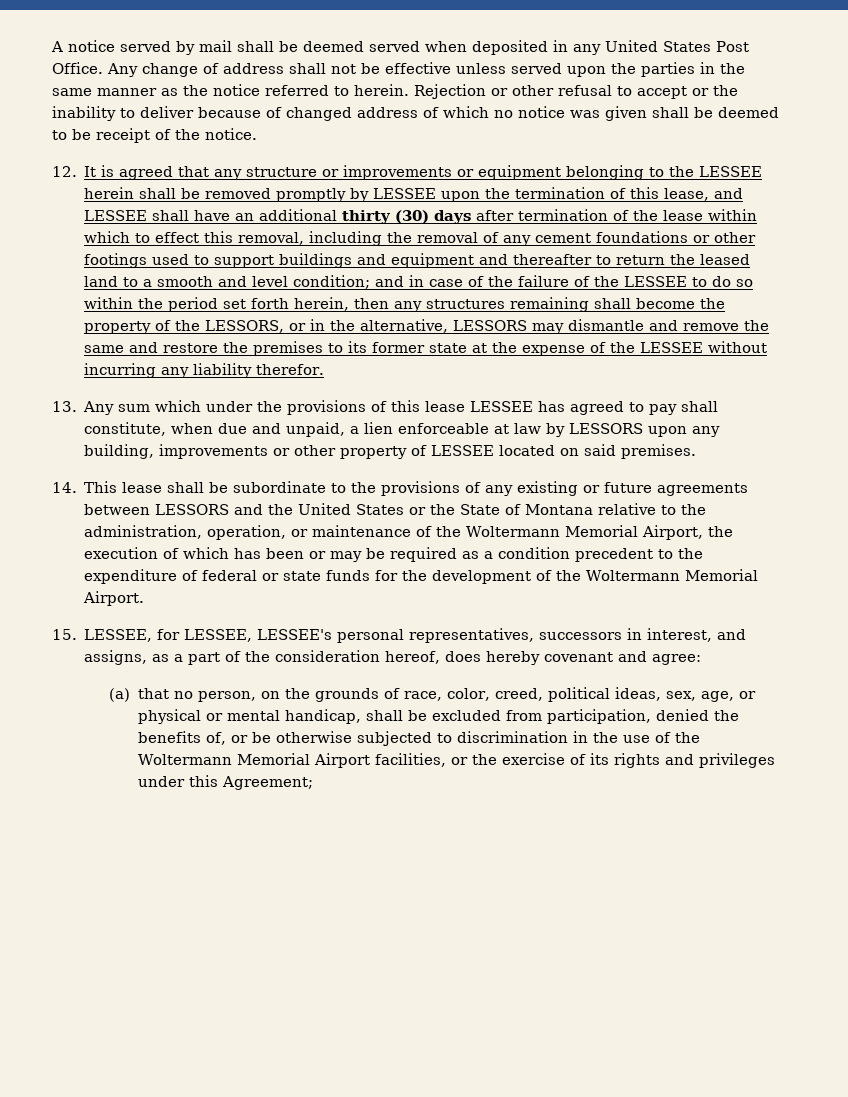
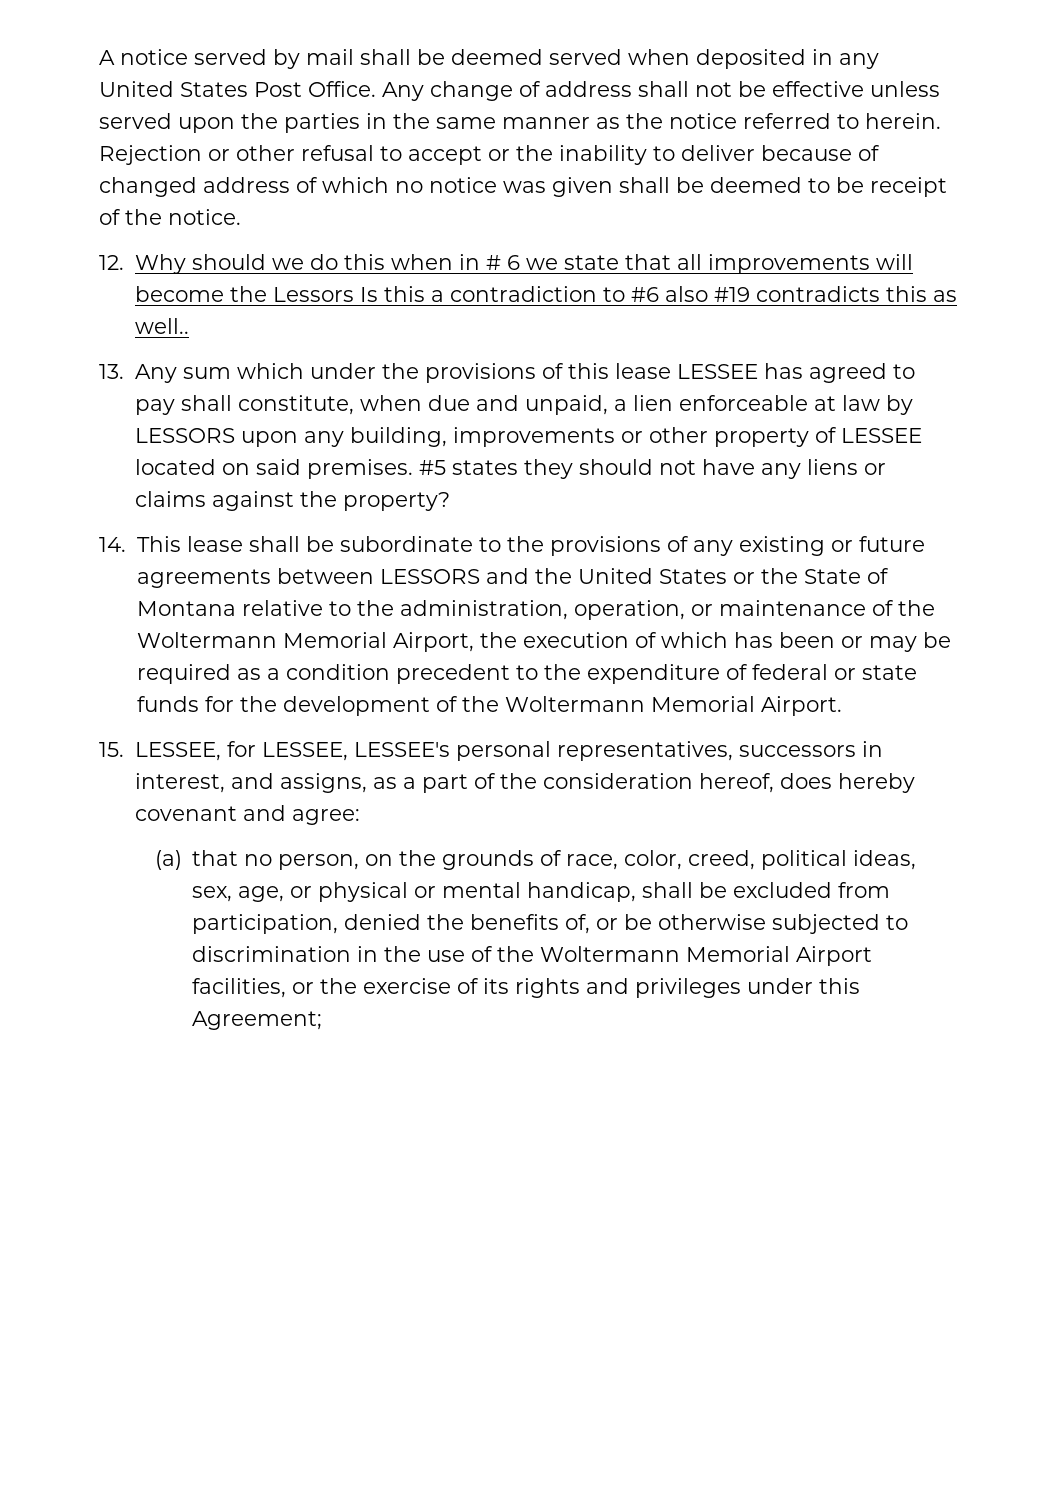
- 12. It is agreed that any structure or improvements or equipment belonging to the LESSEE herein shall be removed promptly by LESSEE upon the termination of this lease, and LESSEE shall have an additional thirty (30) days after termination of the lease within which to effect this removal, including the removal of any cement foundations or other footings used to support buildings and equipment and thereafter to return the leased land to a smooth and level condition; and in case of the failure of the LESSEE to do so within the period set forth herein, then any structures remaining shall become the property of the LESSORS, or in the alternative, LESSORS may dismantle and remove the same and restore the premises to its former state at the expense of the LESSEE without incurring any liability therefor.
+ 12. Why should we do this when in # 6 we state that all improvements will become the Lessors Is this a contradiction to #6 also #19 contradicts this as well..
+ #5 states they should not have any liens or claims against the property?

